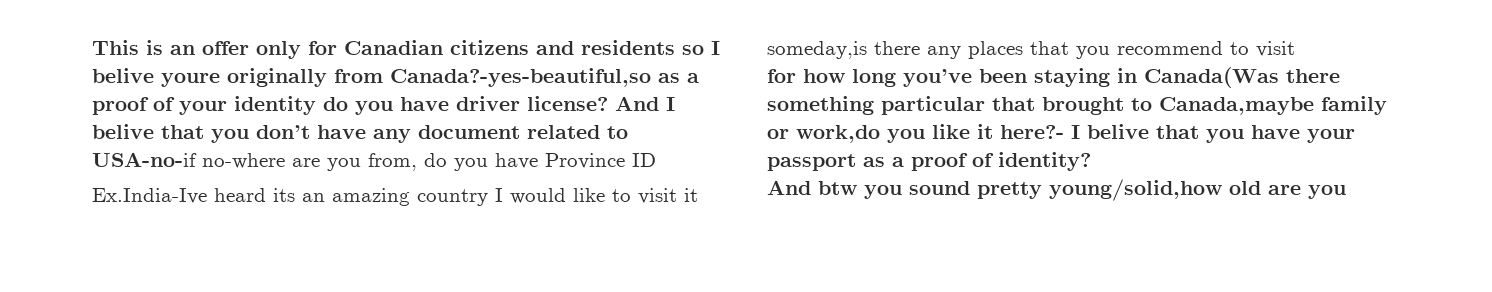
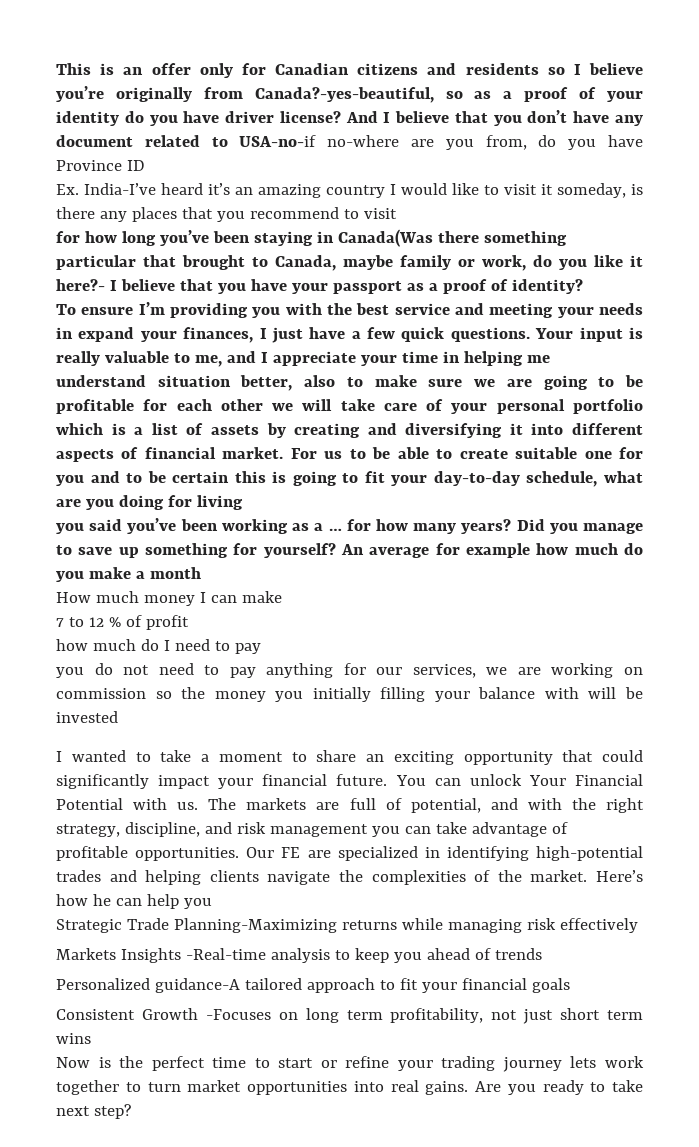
- This is an offer only for Canadian citizens and residents so I belive youre originally from Canada?-yes-beautiful,so as a proof of your identity do you have driver license?
+ This is an offer only for Canadian citizens and residents so I believe you’re originally from Canada?-yes-beautiful, so as a proof of your identity do you have driver license?
- And I belive that you don’t have any document related to USA-no-if no-where are you from, do you have Province ID
+ And I believe that you don’t have any document related to USA-no-if no-where are you from, do you have Province ID
- Ex.India-Ive heard its an amazing country I would like to visit it someday,is there any places that you recommend to visit
+ Ex. India-I’ve heard it’s an amazing country I would like to visit it someday, is there any places that you recommend to visit
- for how long you’ve been staying in Canada(Was there something particular that brought to Canada,maybe family or work,do you like it here?- I belive that you have your passport as a proof of identity?
+ for how long you’ve been staying in Canada(Was there something particular that brought to Canada, maybe family or work, do you like it here?- I believe that you have your passport as a proof of identity?
- And btw you sound pretty young/solid,how old are you
+ To ensure I’m providing you with the best service and meeting your needs in expand your finances, I just have a few quick questions. Your input is really valuable to me, and I appreciate your time in helping me understand situation better, also to make sure we are going to be profitable for each other we will take care of your personal portfolio which is a list of assets by creating and diversifying it into different aspects of financial market. For us to be able to create suitable one for you and to be certain this is going to fit your day-to-day schedule, what are you doing for living
+ you said you’ve been working as a … for how many years? Did you manage to save up something for yourself? An average for example how much do you make a month
+ How much money I can make
+ 7 to 12 % of profit
+ how much do I need to pay
+ you do not need to pay anything for our services, we are working on commission so the money you initially filling your balance with will be invested
+ I wanted to take a moment to share an exciting opportunity that could significantly impact your financial future. You can unlock Your Financial Potential with us. The markets are full of potential, and with the right strategy, discipline, and risk management you can take advantage of profitable opportunities. Our FE are specialized in identifying high-potential trades and helping clients navigate the complexities of the market. Here’s how he can help you
+ Strategic Trade Planning-Maximizing returns while managing risk effectively
+ Markets Insights -Real-time analysis to keep you ahead of trends
+ Personalized guidance-A tailored approach to fit your financial goals
+ Consistent Growth -Focuses on long term profitability, not just short term wins
+ Now is the perfect time to start or refine your trading journey lets work together to turn market opportunities into real gains. Are you ready to take next step?

